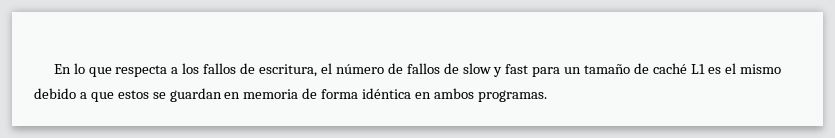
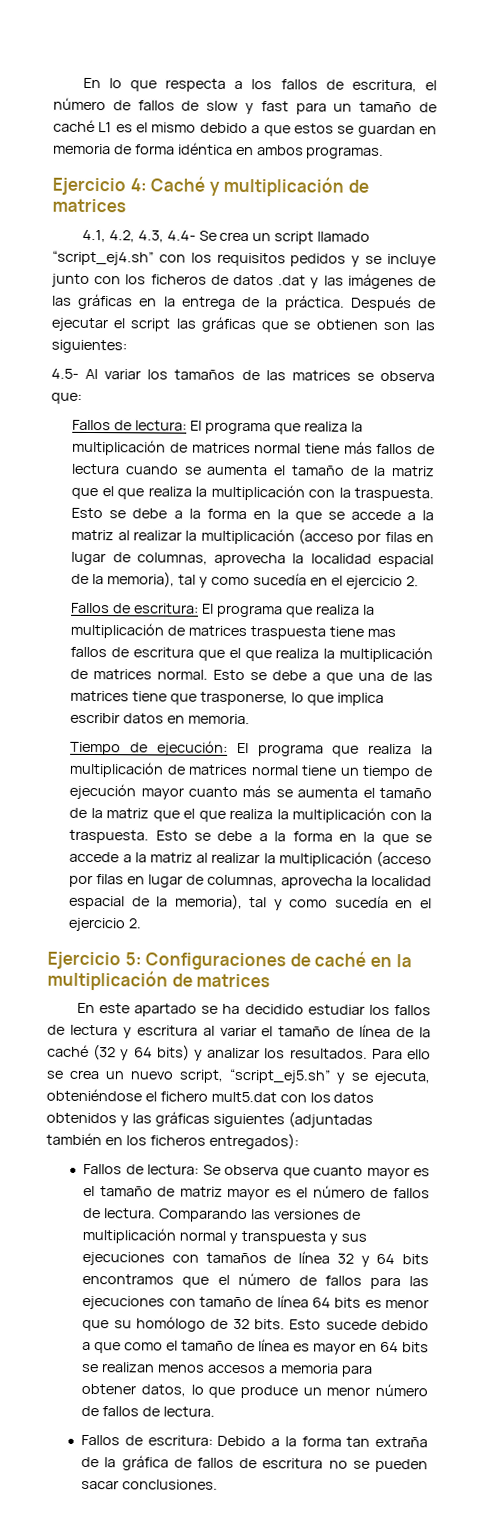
+ Ejercicio 4: Caché y multiplicación de matrices
+ 4.1, 4.2, 4.3, 4.4- Se crea un script llamado “script_ej4.sh” con los requisitos pedidos y se incluye junto con los ficheros de datos .dat y las imágenes de las gráficas en la entrega de la práctica. Después de ejecutar el script las gráficas que se obtienen son las siguientes:
+ 4.5- Al variar los tamaños de las matrices se observa que:
+ Fallos de lectura: El programa que realiza la multiplicación de matrices normal tiene más fallos de lectura cuando se aumenta el tamaño de la matriz que el que realiza la multiplicación con la traspuesta. Esto se debe a la forma en la que se accede a la matriz al realizar la multiplicación (acceso por filas en lugar de columnas, aprovecha la localidad espacial de la memoria), tal y como sucedía en el ejercicio 2.
+ Fallos de escritura: El programa que realiza la multiplicación de matrices traspuesta tiene mas fallos de escritura que el que realiza la multiplicación de matrices normal. Esto se debe a que una de las matrices tiene que trasponerse, lo que implica escribir datos en memoria.
+ Tiempo de ejecución: El programa que realiza la multiplicación de matrices normal tiene un tiempo de ejecución mayor cuanto más se aumenta el tamaño de la matriz que el que realiza la multiplicación con la traspuesta. Esto se debe a la forma en la que se accede a la matriz al realizar la multiplicación (acceso por filas en lugar de columnas, aprovecha la localidad espacial de la memoria), tal y como sucedía en el ejercicio 2.
+ Ejercicio 5: Configuraciones de caché en la multiplicación de matrices
+ En este apartado se ha decidido estudiar los fallos de lectura y escritura al variar el tamaño de línea de la caché (32 y 64 bits) y analizar los resultados. Para ello se crea un nuevo script, “script_ej5.sh” y se ejecuta, obteniéndose el fichero mult5.dat con los datos obtenidos y las gráficas siguientes (adjuntadas también en los ficheros entregados):
+ Fallos de lectura: Se observa que cuanto mayor es el tamaño de matriz mayor es el número de fallos de lectura. Comparando las versiones de multiplicación normal y transpuesta y sus ejecuciones con tamaños de línea 32 y 64 bits encontramos que el número de fallos para las ejecuciones con tamaño de línea 64 bits es menor que su homólogo de 32 bits. Esto sucede debido a que como el tamaño de línea es mayor en 64 bits se realizan menos accesos a memoria para obtener datos, lo que produce un menor número de fallos de lectura.
+ Fallos de escritura: Debido a la forma tan extraña de la gráfica de fallos de escritura no se pueden sacar conclusiones.

